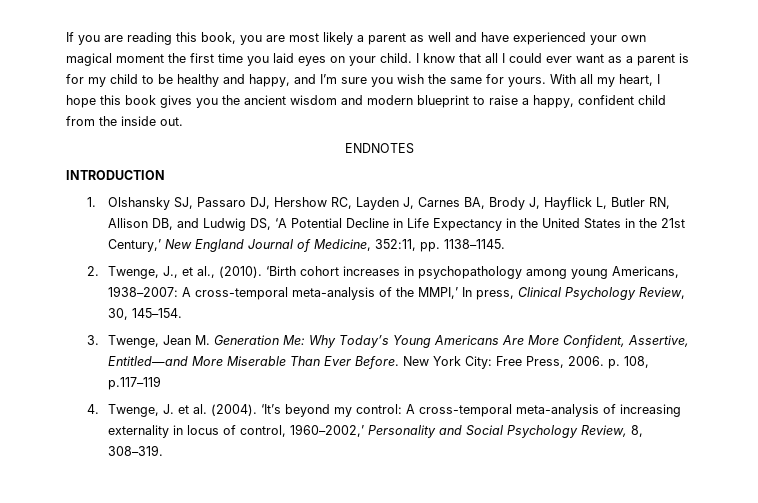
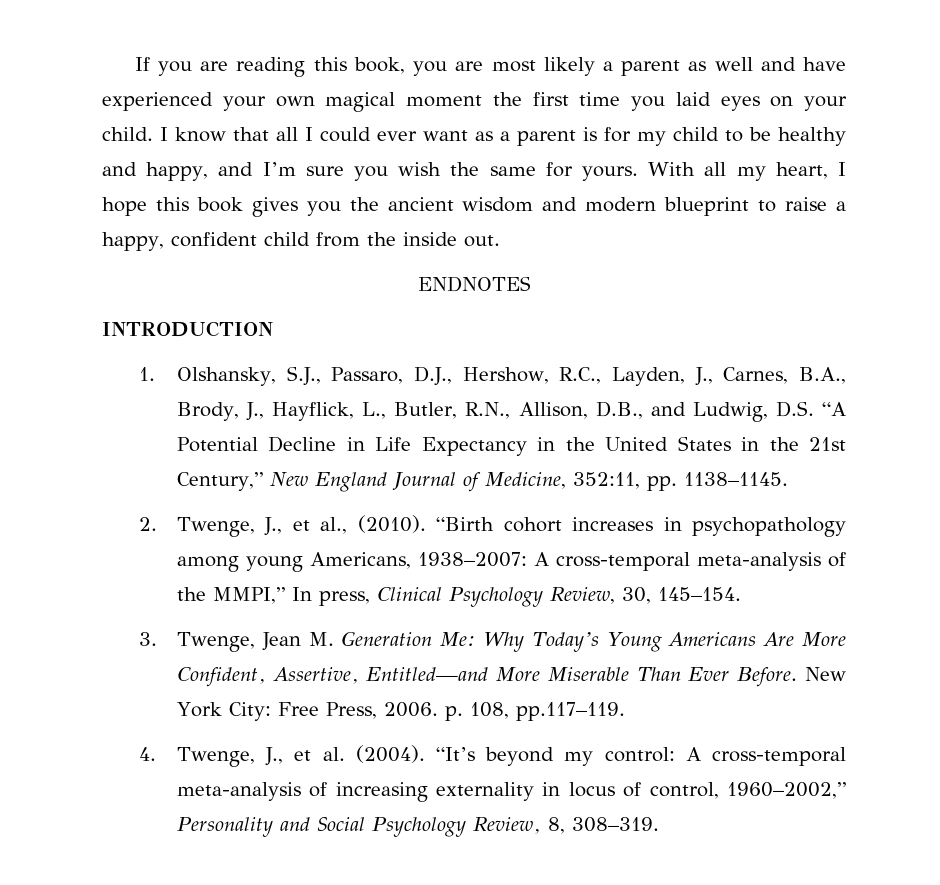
- 1. Olshansky SJ, Passaro DJ, Hershow RC, Layden J, Carnes BA, Brody J, Hayflick L, Butler RN, Allison DB, and Ludwig DS, ‘A Potential Decline in Life Expectancy in the United States in the 21st Century,’ New England Journal of Medicine, 352:11, pp. 1138–1145.
+ 1. Olshansky, S.J., Passaro, D.J., Hershow, R.C., Layden, J., Carnes, B.A., Brody, J., Hayflick, L., Butler, R.N., Allison, D.B., and Ludwig, D.S. “A Potential Decline in Life Expectancy in the United States in the 21st Century,” New England Journal of Medicine, 352:11, pp. 1138–1145.
- ‘Birth cohort increases in psychopathology among young Americans, 1938–2007: A cross-temporal meta-analysis of the MMPI,’ In press, Clinical Psychology Review, 30, 145–154.
+ “Birth cohort increases in psychopathology among young Americans, 1938–2007: A cross-temporal meta-analysis of the MMPI,” In press, Clinical Psychology Review, 30, 145–154.
- New York City: Free Press, 2006. p. 108, p.117–119
+ New York City: Free Press, 2006. p. 108, pp.117–119.
- 4. Twenge, J. et al. (2004).
+ 4. Twenge, J., et al. (2004).
- ‘It’s beyond my control: A cross-temporal meta-analysis of increasing externality in locus of control, 1960–2002,’ Personality and Social Psychology Review, 8, 308–319.
+ “It’s beyond my control: A cross-temporal meta-analysis of increasing externality in locus of control, 1960–2002,” Personality and Social Psychology Review, 8, 308–319.

